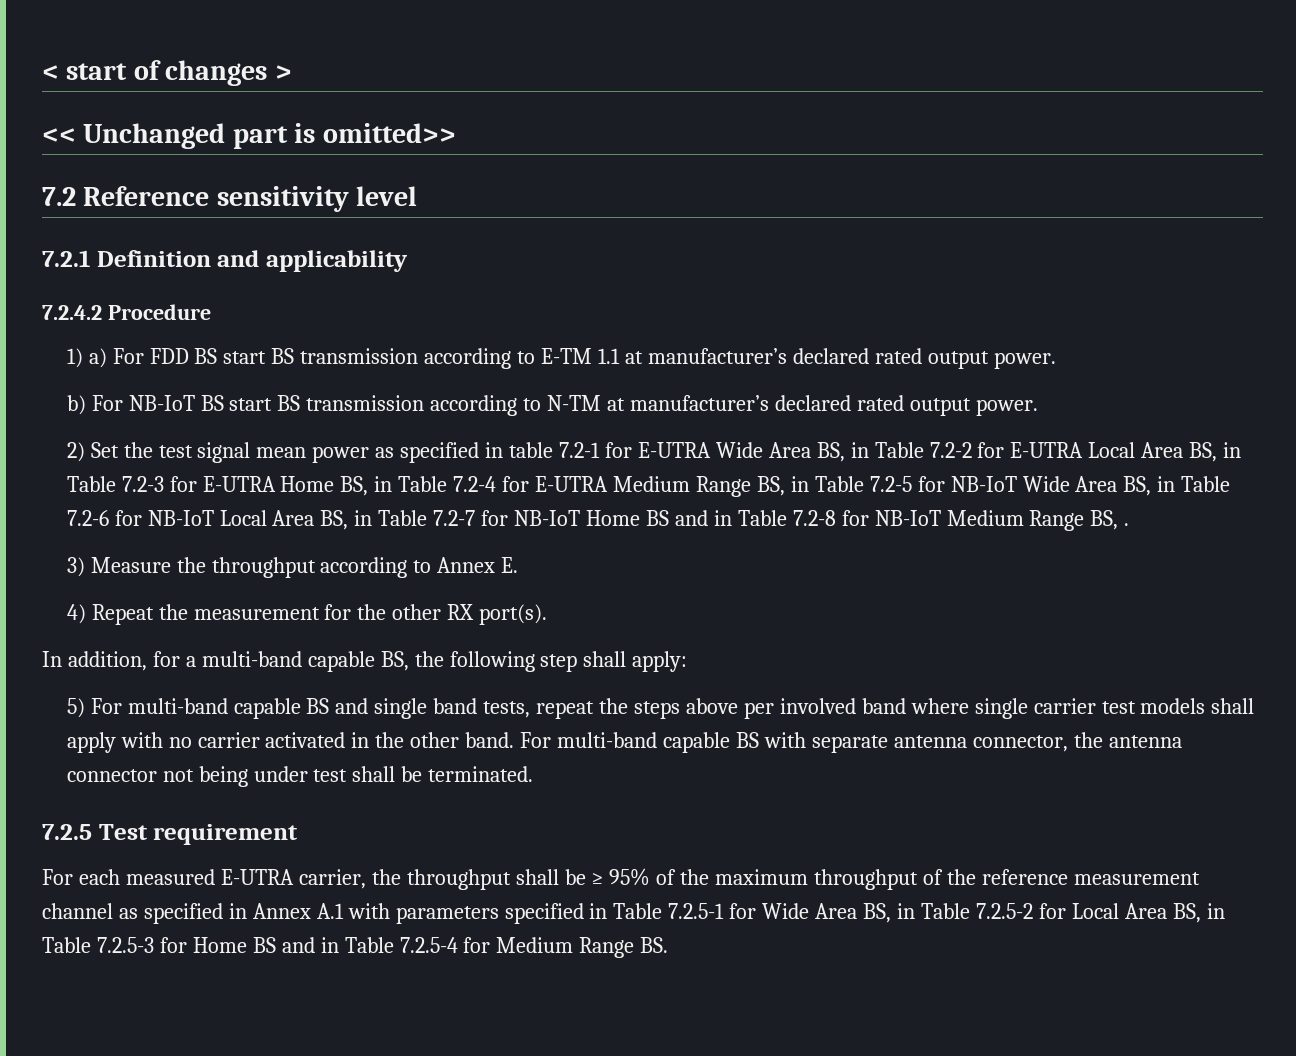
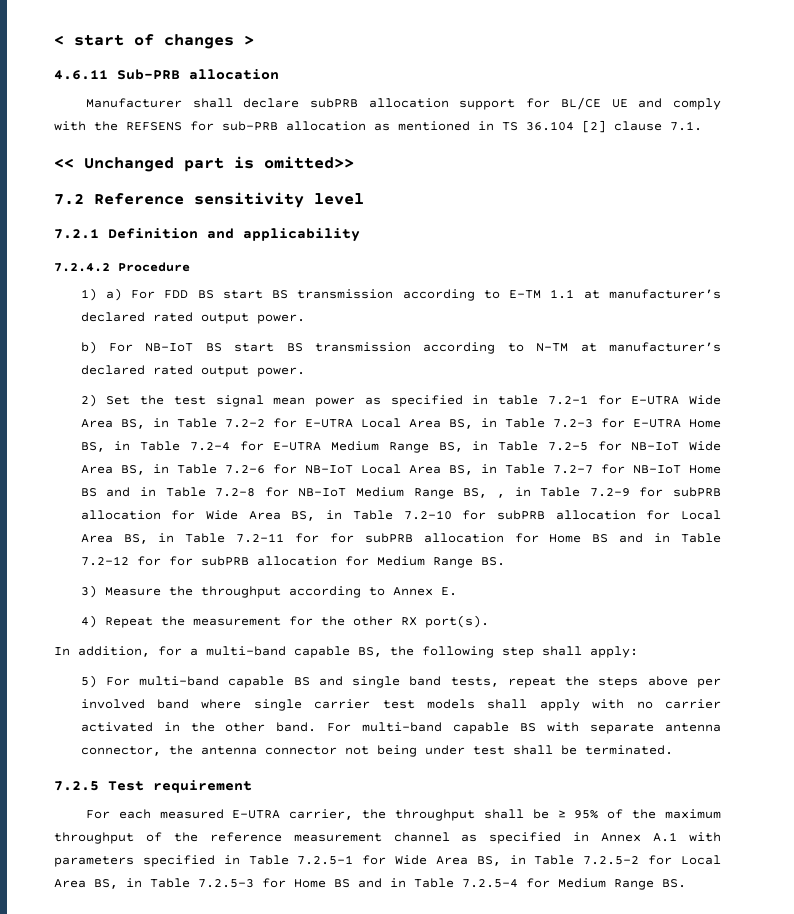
+ 4.6.11 Sub-PRB allocation
+ Manufacturer shall declare subPRB allocation support for BL/CE UE and comply with the REFSENS for sub-PRB allocation as mentioned in TS 36.104 [2] clause 7.1.
- 2) Set the test signal mean power as specified in table 7.2-1 for E-UTRA Wide Area BS, in Table 7.2-2 for E-UTRA Local Area BS, in Table 7.2-3 for E-UTRA Home BS, in Table 7.2-4 for E-UTRA Medium Range BS, in Table 7.2-5 for NB-IoT Wide Area BS, in Table 7.2-6 for NB-IoT Local Area BS, in Table 7.2-7 for NB-IoT Home BS and in Table 7.2-8 for NB-IoT Medium Range BS, .
+ 2) Set the test signal mean power as specified in table 7.2-1 for E-UTRA Wide Area BS, in Table 7.2-2 for E-UTRA Local Area BS, in Table 7.2-3 for E-UTRA Home BS, in Table 7.2-4 for E-UTRA Medium Range BS, in Table 7.2-5 for NB-IoT Wide Area BS, in Table 7.2-6 for NB-IoT Local Area BS, in Table 7.2-7 for NB-IoT Home BS and in Table 7.2-8 for NB-IoT Medium Range BS, , in Table 7.2-9 for subPRB allocation for Wide Area BS, in Table 7.2-10 for subPRB allocation for Local Area BS, in Table 7.2-11 for for subPRB allocation for Home BS and in Table 7.2-12 for for subPRB allocation for Medium Range BS.

